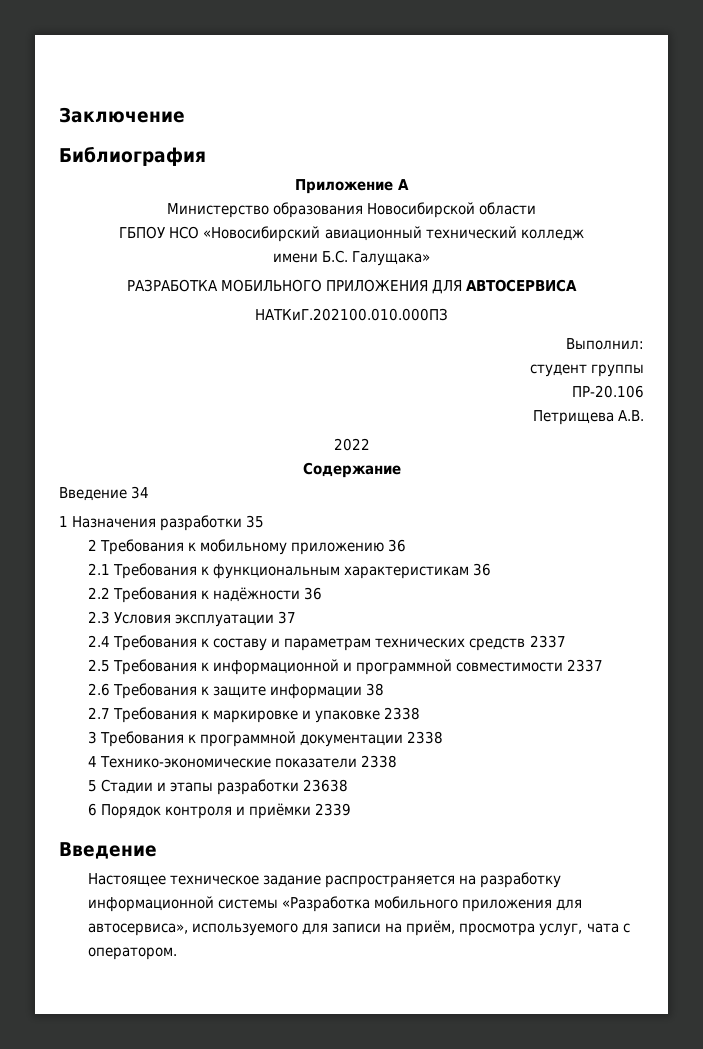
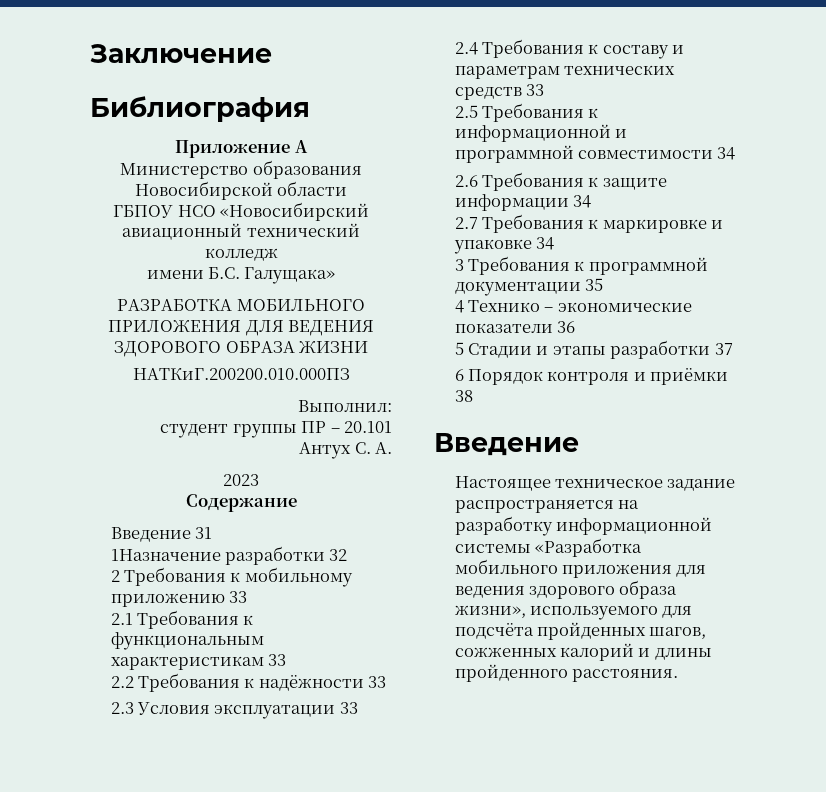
- РАЗРАБОТКА МОБИЛЬНОГО ПРИЛОЖЕНИЯ ДЛЯ АВТОСЕРВИСА
- НАТКиГ.202100.010.000ПЗ
+ РАЗРАБОТКА МОБИЛЬНОГО ПРИЛОЖЕНИЯ ДЛЯ ВЕДЕНИЯ ЗДОРОВОГО ОБРАЗА ЖИЗНИ
+ НАТКиГ.200200.010.000ПЗ
  Выполнил:
- студент группы
- ПР-20.106
- Петрищева А.В.
- 2022
+ студент группы ПР – 20.101
+ Антух С. А.
+ 2023
  Содержание
- Введение 34
- 1 Назначения разработки 35
+ Введение 31
+ 1Назначение разработки 32
- 2 Требования к мобильному приложению 36
+ 2 Требования к мобильному приложению 33
- 2.1 Требования к функциональным характеристикам 36
+ 2.1 Требования к функциональным характеристикам 33
- 2.2 Требования к надёжности 36
+ 2.2 Требования к надёжности 33
- 2.3 Условия эксплуатации 37
+ 2.3 Условия эксплуатации 33
- 2.4 Требования к составу и параметрам технических средств 2337
+ 2.4 Требования к составу и параметрам технических средств 33
- 2.5 Требования к информационной и программной совместимости 2337
+ 2.5 Требования к информационной и программной совместимости 34
- 2.6 Требования к защите информации 38
+ 2.6 Требования к защите информации 34
- 2.7 Требования к маркировке и упаковке 2338
+ 2.7 Требования к маркировке и упаковке 34
- 3 Требования к программной документации 2338
+ 3 Требования к программной документации 35
- 4 Технико-экономические показатели 2338
+ 4 Технико – экономические показатели 36
- 5 Стадии и этапы разработки 23638
+ 5 Стадии и этапы разработки 37
- 6 Порядок контроля и приёмки 2339
+ 6 Порядок контроля и приёмки 38
- Настоящее техническое задание распространяется на разработку информационной системы «Разработка мобильного приложения для автосервиса», используемого для записи на приём, просмотра услуг, чата с оператором.
+ Настоящее техническое задание распространяется на разработку информационной системы «Разработка мобильного приложения для ведения здорового образа жизни», используемого для подсчёта пройденных шагов, сожженных калорий и длины пройденного расстояния.

